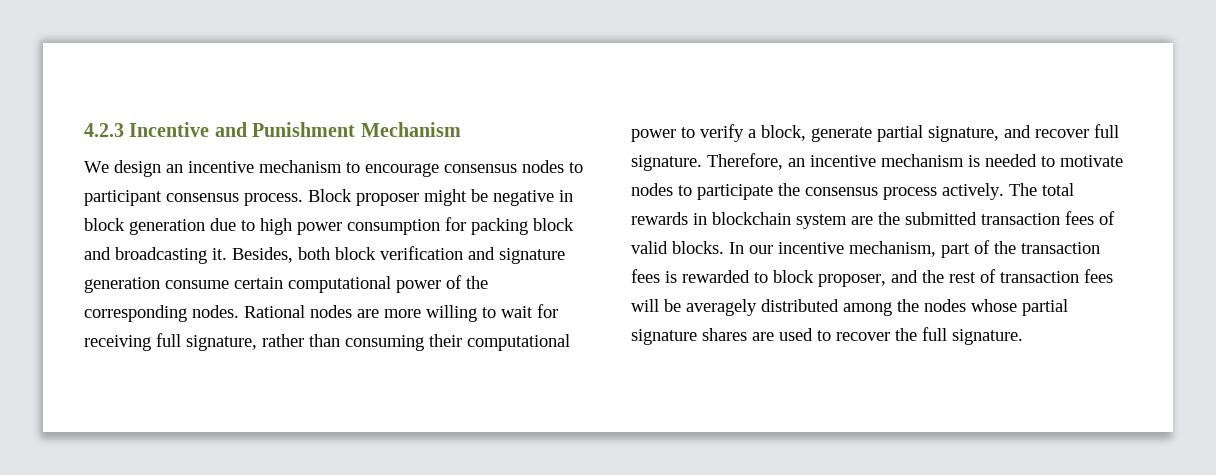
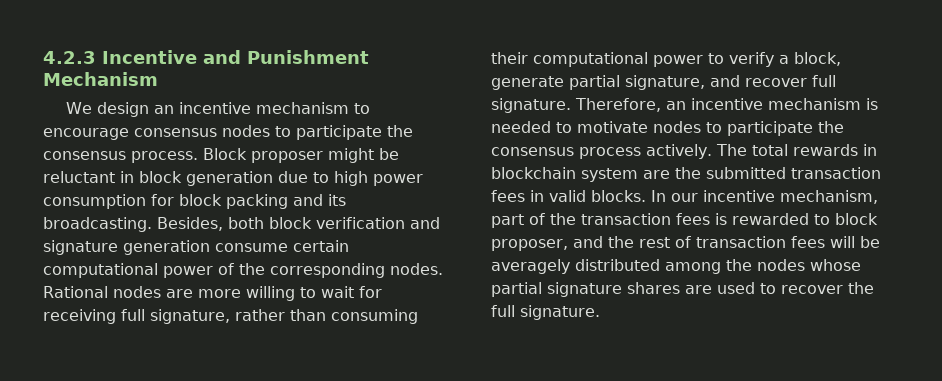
- We design an incentive mechanism to encourage consensus nodes to participant consensus process.
+ We design an incentive mechanism to encourage consensus nodes to participate the consensus process.
- Block proposer might be negative in block generation due to high power consumption for packing block and broadcasting it.
+ Block proposer might be reluctant in block generation due to high power consumption for block packing and its broadcasting.
- The total rewards in blockchain system are the submitted transaction fees of valid blocks.
+ The total rewards in blockchain system are the submitted transaction fees in valid blocks.

